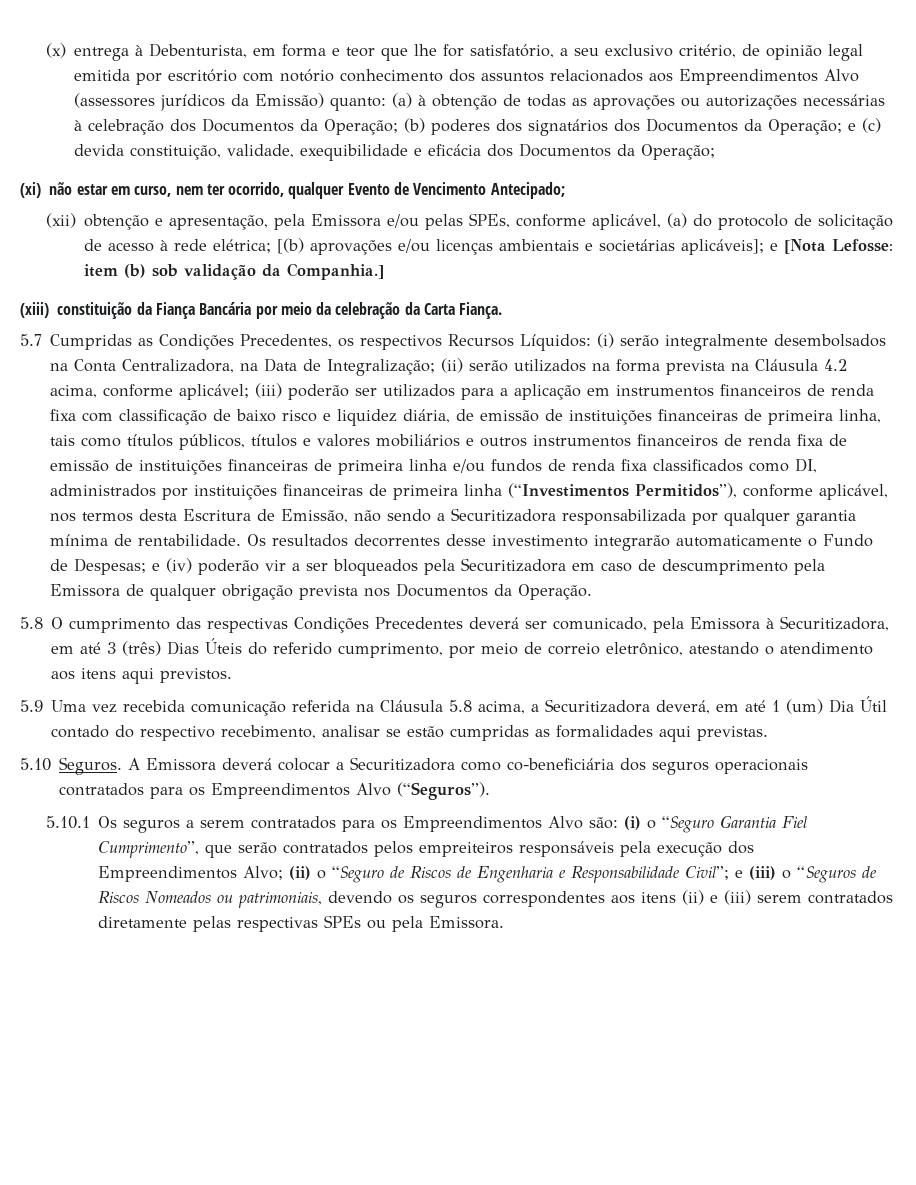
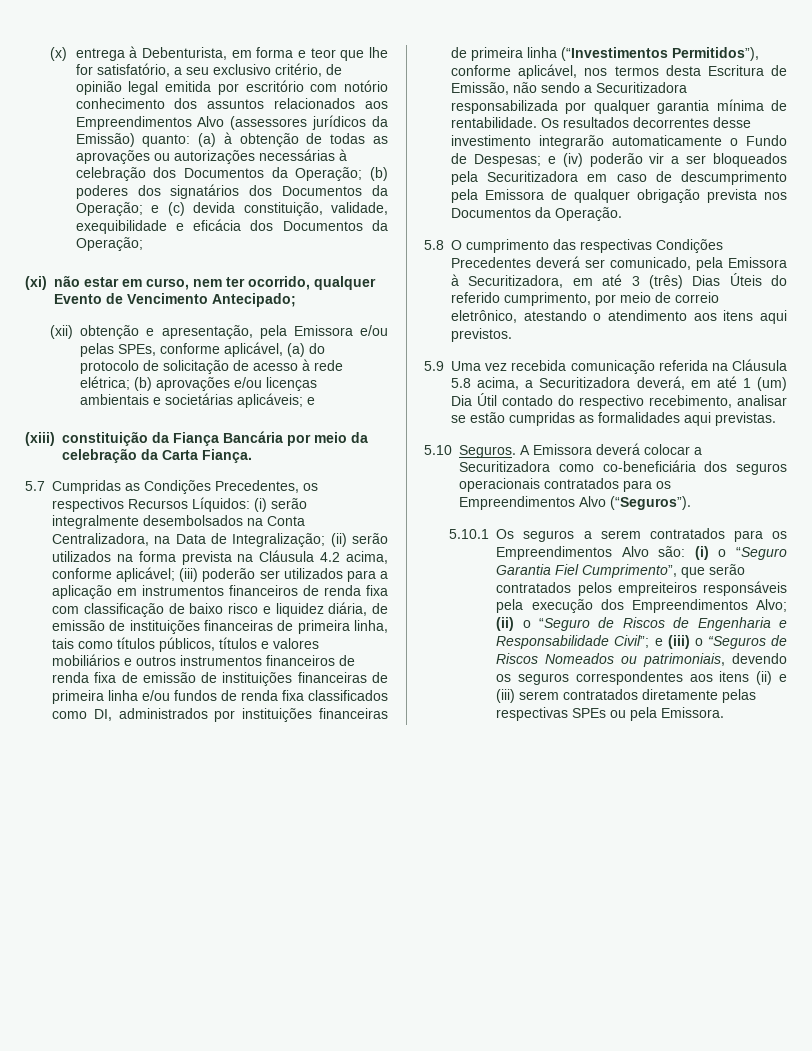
- (xii) obtenção e apresentação, pela Emissora e/ou pelas SPEs, conforme aplicável, (a) do protocolo de solicitação de acesso à rede elétrica; [(b) aprovações e/ou licenças ambientais e societárias aplicáveis]; e [Nota Lefosse: item (b) sob validação da Companhia.]
+ (xii) obtenção e apresentação, pela Emissora e/ou pelas SPEs, conforme aplicável, (a) do protocolo de solicitação de acesso à rede elétrica; (b) aprovações e/ou licenças ambientais e societárias aplicáveis; e

